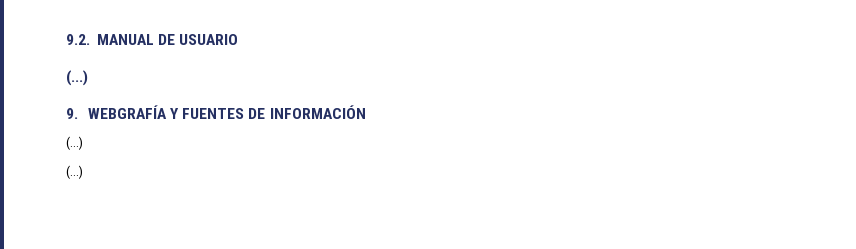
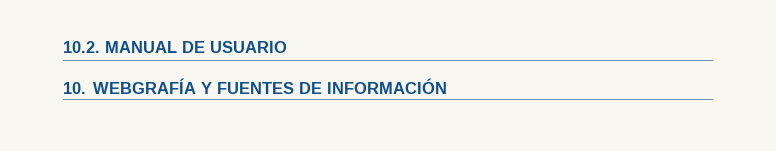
- 9.2. MANUAL DE USUARIO
- (...)
- 9. WEBGRAFÍA Y FUENTES DE INFORMACIÓN
- (...)
- (...)
+ 10.2. MANUAL DE USUARIO
+ 10. WEBGRAFÍA Y FUENTES DE INFORMACIÓN

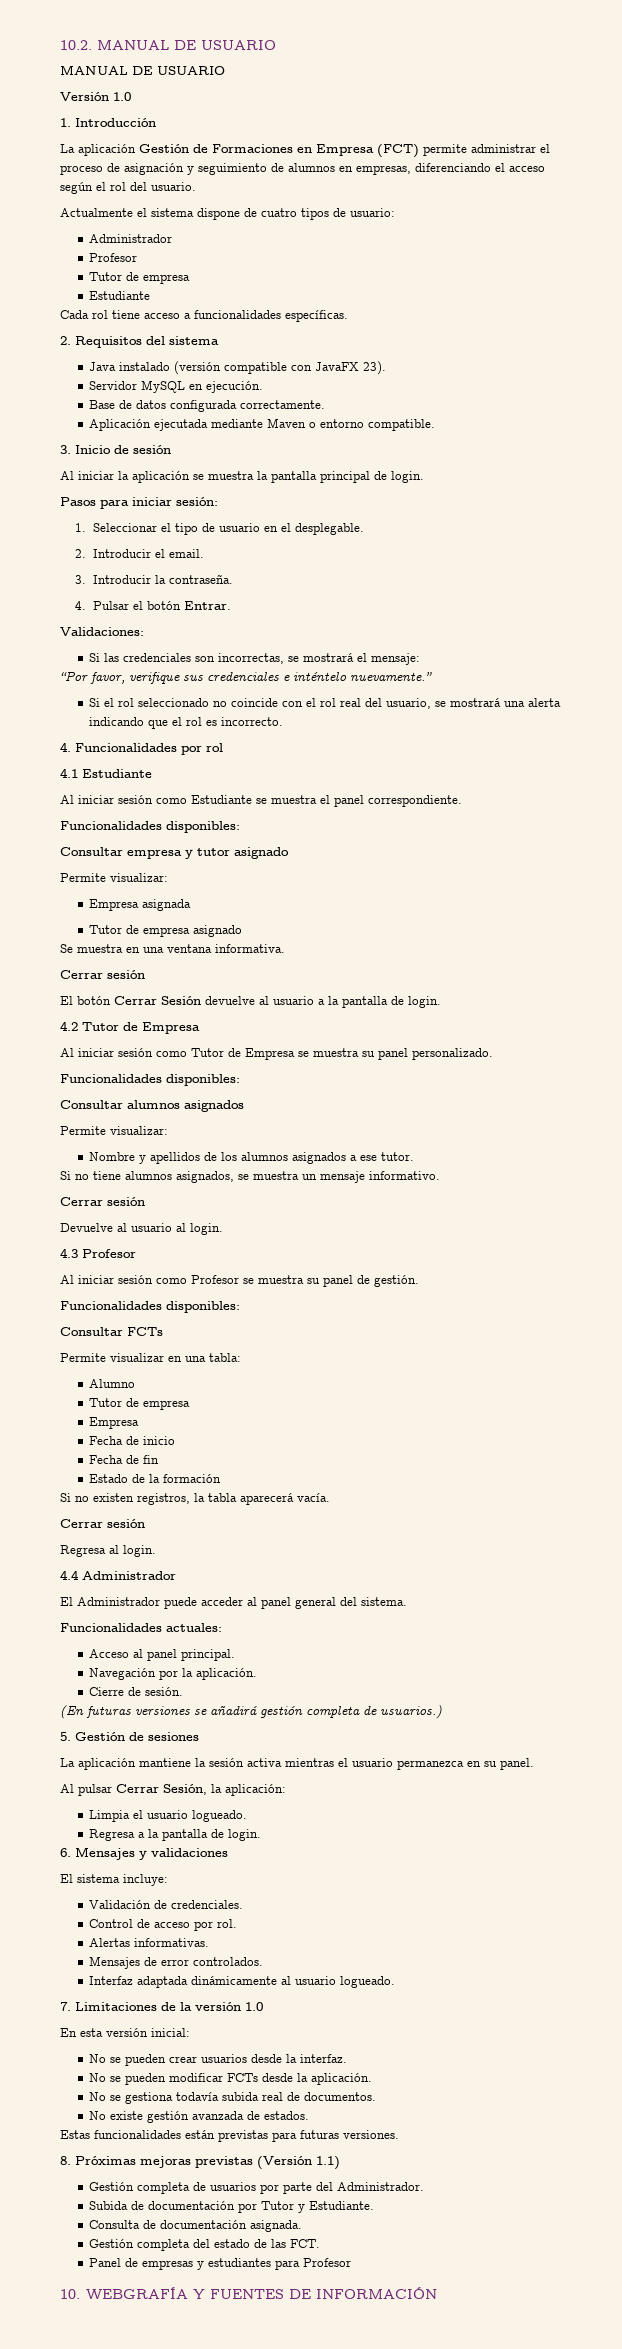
  10.2. MANUAL DE USUARIO
+ MANUAL DE USUARIO
+ Versión 1.0
+ 1. Introducción
+ La aplicación Gestión de Formaciones en Empresa (FCT) permite administrar el proceso de asignación y seguimiento de alumnos en empresas, diferenciando el acceso según el rol del usuario.
+ Actualmente el sistema dispone de cuatro tipos de usuario:
+ Administrador
+ Profesor
+ Tutor de empresa
+ Estudiante
+ Cada rol tiene acceso a funcionalidades específicas.
+ 2. Requisitos del sistema
+ Java instalado (versión compatible con JavaFX 23).
+ Servidor MySQL en ejecución.
+ Base de datos configurada correctamente.
+ Aplicación ejecutada mediante Maven o entorno compatible.
+ 3. Inicio de sesión
+ Al iniciar la aplicación se muestra la pantalla principal de login.
+ Pasos para iniciar sesión:
+ 1. Seleccionar el tipo de usuario en el desplegable.
+ 2. Introducir el email.
+ 3. Introducir la contraseña.
+ 4. Pulsar el botón Entrar.
+ Validaciones:
+ Si las credenciales son incorrectas, se mostrará el mensaje:
+ “Por favor, verifique sus credenciales e inténtelo nuevamente.”
+ Si el rol seleccionado no coincide con el rol real del usuario, se mostrará una alerta indicando que el rol es incorrecto.
+ 4. Funcionalidades por rol
+ 4.1 Estudiante
+ Al iniciar sesión como Estudiante se muestra el panel correspondiente.
+ Funcionalidades disponibles:
+ Consultar empresa y tutor asignado
+ Permite visualizar:
+ Empresa asignada
+ Tutor de empresa asignado
+ Se muestra en una ventana informativa.
+ Cerrar sesión
+ El botón Cerrar Sesión devuelve al usuario a la pantalla de login.
+ 4.2 Tutor de Empresa
+ Al iniciar sesión como Tutor de Empresa se muestra su panel personalizado.
+ Funcionalidades disponibles:
+ Consultar alumnos asignados
+ Permite visualizar:
+ Nombre y apellidos de los alumnos asignados a ese tutor.
+ Si no tiene alumnos asignados, se muestra un mensaje informativo.
+ Cerrar sesión
+ Devuelve al usuario al login.
+ 4.3 Profesor
+ Al iniciar sesión como Profesor se muestra su panel de gestión.
+ Funcionalidades disponibles:
+ Consultar FCTs
+ Permite visualizar en una tabla:
+ Alumno
+ Tutor de empresa
+ Empresa
+ Fecha de inicio
+ Fecha de fin
+ Estado de la formación
+ Si no existen registros, la tabla aparecerá vacía.
+ Cerrar sesión
+ Regresa al login.
+ 4.4 Administrador
+ El Administrador puede acceder al panel general del sistema.
+ Funcionalidades actuales:
+ Acceso al panel principal.
+ Navegación por la aplicación.
+ Cierre de sesión.
+ (En futuras versiones se añadirá gestión completa de usuarios.)
+ 5. Gestión de sesiones
+ La aplicación mantiene la sesión activa mientras el usuario permanezca en su panel.
+ Al pulsar Cerrar Sesión, la aplicación:
+ Limpia el usuario logueado.
+ Regresa a la pantalla de login.
+ 6. Mensajes y validaciones
+ El sistema incluye:
+ Validación de credenciales.
+ Control de acceso por rol.
+ Alertas informativas.
+ Mensajes de error controlados.
+ Interfaz adaptada dinámicamente al usuario logueado.
+ 7. Limitaciones de la versión 1.0
+ En esta versión inicial:
+ No se pueden crear usuarios desde la interfaz.
+ No se pueden modificar FCTs desde la aplicación.
+ No se gestiona todavía subida real de documentos.
+ No existe gestión avanzada de estados.
+ Estas funcionalidades están previstas para futuras versiones.
+ 8. Próximas mejoras previstas (Versión 1.1)
+ Gestión completa de usuarios por parte del Administrador.
+ Subida de documentación por Tutor y Estudiante.
+ Consulta de documentación asignada.
+ Gestión completa del estado de las FCT.
+ Panel de empresas y estudiantes para Profesor

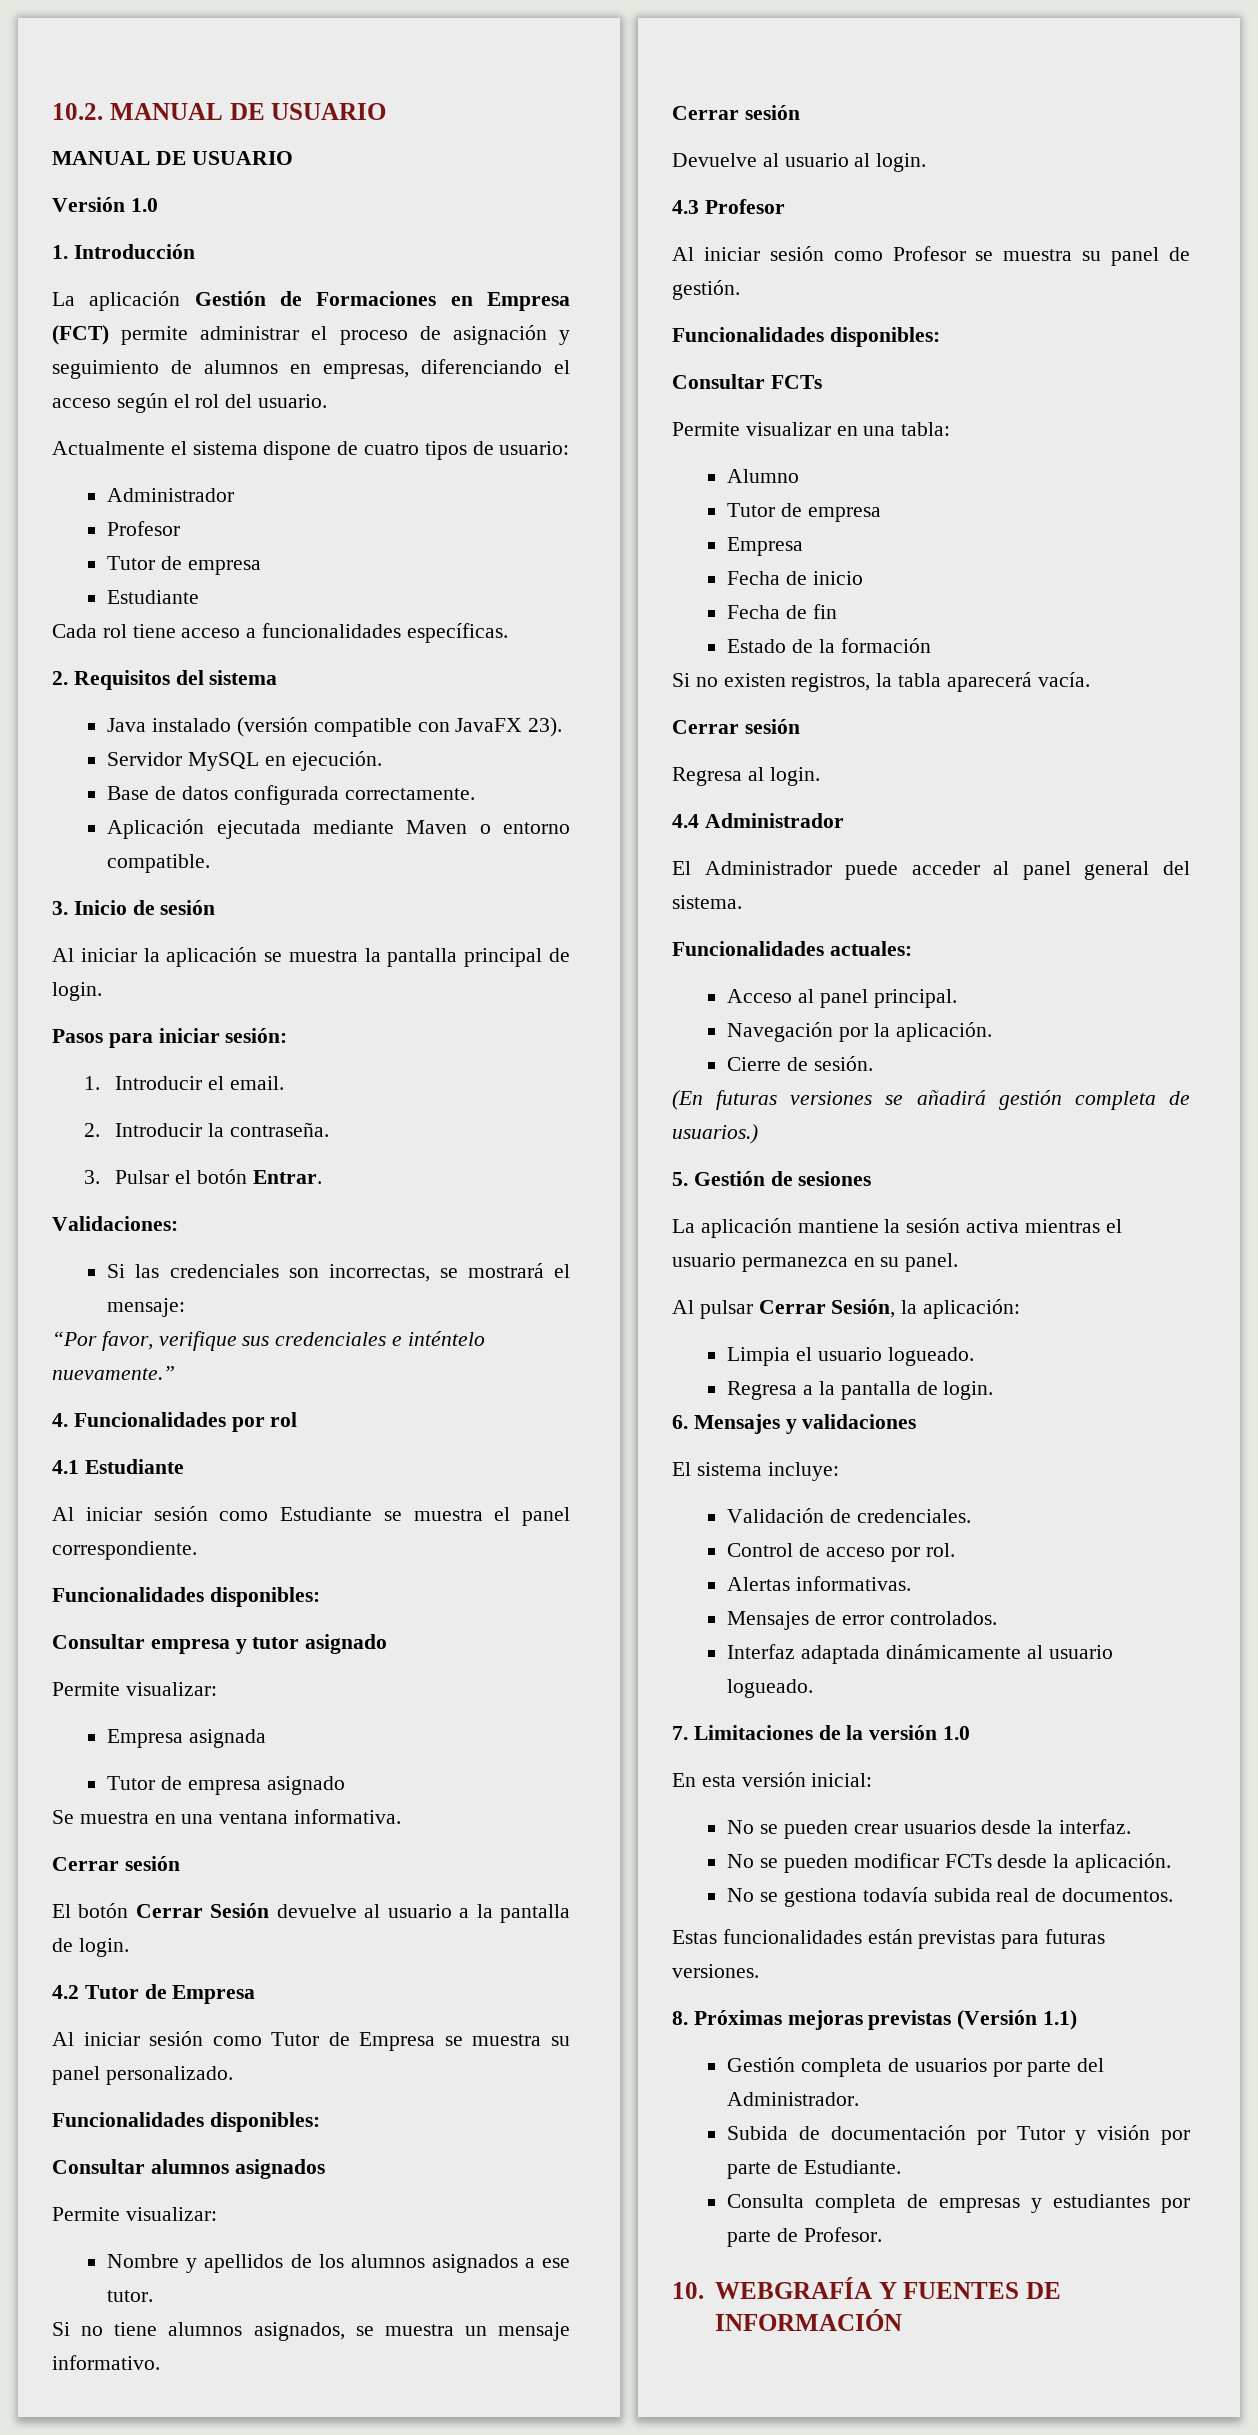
- 1. Seleccionar el tipo de usuario en el desplegable.
- 2. Introducir el email.
+ 1. Introducir el email.
- 3. Introducir la contraseña.
+ 2. Introducir la contraseña.
- 4. Pulsar el botón Entrar.
+ 3. Pulsar el botón Entrar.
- Si el rol seleccionado no coincide con el rol real del usuario, se mostrará una alerta indicando que el rol es incorrecto.
- No existe gestión avanzada de estados.
- Subida de documentación por Tutor y Estudiante.
- Consulta de documentación asignada.
- Gestión completa del estado de las FCT.
- Panel de empresas y estudiantes para Profesor
+ Subida de documentación por Tutor y visión por parte de Estudiante.
+ Consulta completa de empresas y estudiantes por parte de Profesor.

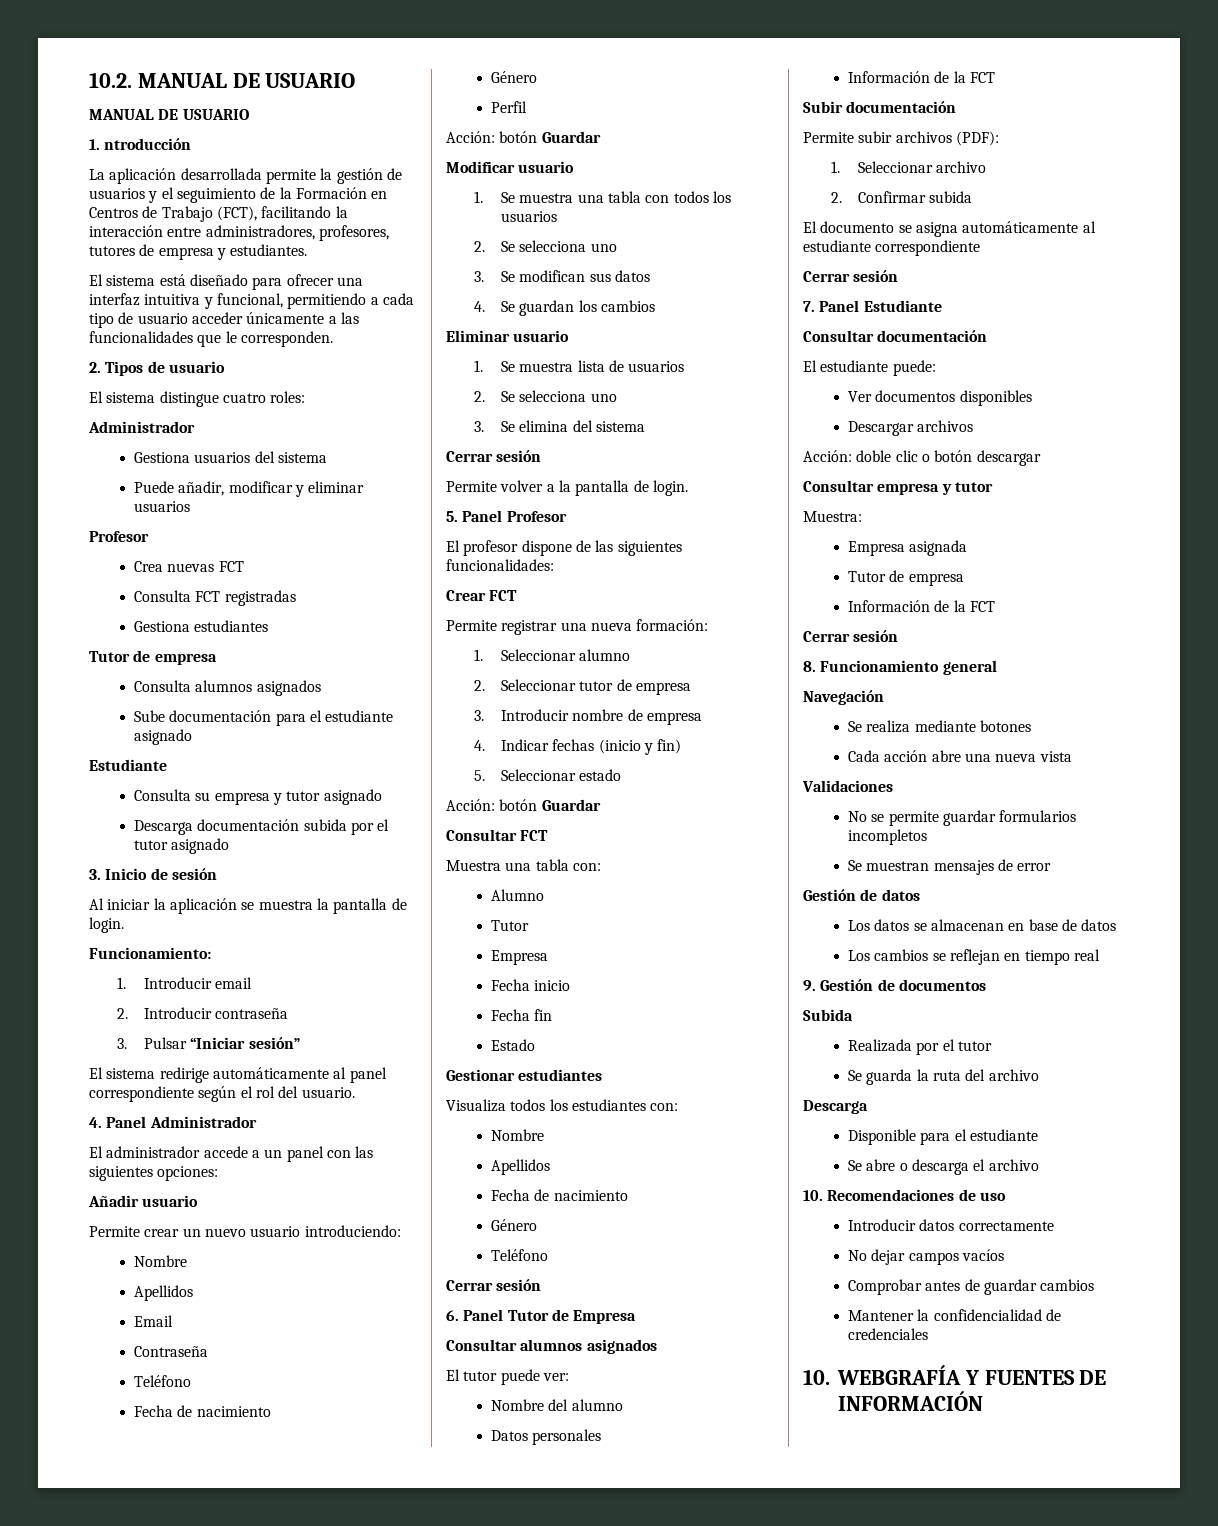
- Versión 1.0
- 1. Introducción
- La aplicación Gestión de Formaciones en Empresa (FCT) permite administrar el proceso de asignación y seguimiento de alumnos en empresas, diferenciando el acceso según el rol del usuario.
- Actualmente el sistema dispone de cuatro tipos de usuario:
+ 1. ntroducción
+ La aplicación desarrollada permite la gestión de usuarios y el seguimiento de la Formación en Centros de Trabajo (FCT), facilitando la interacción entre administradores, profesores, tutores de empresa y estudiantes.
+ El sistema está diseñado para ofrecer una interfaz intuitiva y funcional, permitiendo a cada tipo de usuario acceder únicamente a las funcionalidades que le corresponden.
+ 2. Tipos de usuario
+ El sistema distingue cuatro roles:
  Administrador
+ Gestiona usuarios del sistema
+ Puede añadir, modificar y eliminar usuarios
  Profesor
+ Crea nuevas FCT
+ Consulta FCT registradas
+ Gestiona estudiantes
  Tutor de empresa
+ Consulta alumnos asignados
+ Sube documentación para el estudiante asignado
  Estudiante
- Cada rol tiene acceso a funcionalidades específicas.
- 2. Requisitos del sistema
- Java instalado (versión compatible con JavaFX 23).
- Servidor MySQL en ejecución.
- Base de datos configurada correctamente.
- Aplicación ejecutada mediante Maven o entorno compatible.
+ Consulta su empresa y tutor asignado
+ Descarga documentación subida por el tutor asignado
- Al iniciar la aplicación se muestra la pantalla principal de login.
- Pasos para iniciar sesión:
+ Al iniciar la aplicación se muestra la pantalla de login.
+ Funcionamiento:
- 1. Introducir el email.
+ 1. Introducir email
- 2. Introducir la contraseña.
+ 2. Introducir contraseña
- 3. Pulsar el botón Entrar.
- Validaciones:
- Si las credenciales son incorrectas, se mostrará el mensaje:
- “Por favor, verifique sus credenciales e inténtelo nuevamente.”
- 4. Funcionalidades por rol
- 4.1 Estudiante
- Al iniciar sesión como Estudiante se muestra el panel correspondiente.
- Funcionalidades disponibles:
+ 3. Pulsar “Iniciar sesión”
+ El sistema redirige automáticamente al panel correspondiente según el rol del usuario.
+ 4. Panel Administrador
+ El administrador accede a un panel con las siguientes opciones:
+ Añadir usuario
+ Permite crear un nuevo usuario introduciendo:
+ Nombre
+ Apellidos
+ Email
+ Contraseña
+ Teléfono
+ Fecha de nacimiento
+ Género
+ Perfil
+ Acción: botón Guardar
+ Modificar usuario
+ 1. Se muestra una tabla con todos los usuarios
+ 2. Se selecciona uno
+ 3. Se modifican sus datos
+ 4. Se guardan los cambios
+ Eliminar usuario
+ 1. Se muestra lista de usuarios
+ 2. Se selecciona uno
+ 3. Se elimina del sistema
+ Cerrar sesión
+ Permite volver a la pantalla de login.
+ 5. Panel Profesor
+ El profesor dispone de las siguientes funcionalidades:
+ Crear FCT
+ Permite registrar una nueva formación:
+ 1. Seleccionar alumno
+ 2. Seleccionar tutor de empresa
+ 3. Introducir nombre de empresa
+ 4. Indicar fechas (inicio y fin)
+ 5. Seleccionar estado
+ Acción: botón Guardar
+ Consultar FCT
+ Muestra una tabla con:
+ Alumno
+ Tutor
+ Empresa
+ Fecha inicio
+ Fecha fin
+ Estado
+ Gestionar estudiantes
+ Visualiza todos los estudiantes con:
+ Nombre
+ Apellidos
+ Fecha de nacimiento
+ Género
+ Teléfono
+ Cerrar sesión
+ 6. Panel Tutor de Empresa
+ Consultar alumnos asignados
+ El tutor puede ver:
+ Nombre del alumno
+ Datos personales
+ Información de la FCT
+ Subir documentación
+ Permite subir archivos (PDF):
+ 1. Seleccionar archivo
+ 2. Confirmar subida
+ El documento se asigna automáticamente al estudiante correspondiente
+ Cerrar sesión
+ 7. Panel Estudiante
+ Consultar documentación
+ El estudiante puede:
+ Ver documentos disponibles
+ Descargar archivos
+ Acción: doble clic o botón descargar
- Consultar empresa y tutor asignado
- Permite visualizar:
+ Consultar empresa y tutor
+ Muestra:
  Empresa asignada
- Tutor de empresa asignado
- Se muestra en una ventana informativa.
+ Tutor de empresa
+ Información de la FCT
  Cerrar sesión
- El botón Cerrar Sesión devuelve al usuario a la pantalla de login.
- 4.2 Tutor de Empresa
- Al iniciar sesión como Tutor de Empresa se muestra su panel personalizado.
- Funcionalidades disponibles:
- Consultar alumnos asignados
- Permite visualizar:
- Nombre y apellidos de los alumnos asignados a ese tutor.
- Si no tiene alumnos asignados, se muestra un mensaje informativo.
- Cerrar sesión
- Devuelve al usuario al login.
- 4.3 Profesor
- Al iniciar sesión como Profesor se muestra su panel de gestión.
- Funcionalidades disponibles:
- Consultar FCTs
- Permite visualizar en una tabla:
- Alumno
- Tutor de empresa
- Empresa
- Fecha de inicio
- Fecha de fin
- Estado de la formación
- Si no existen registros, la tabla aparecerá vacía.
- Cerrar sesión
- Regresa al login.
- 4.4 Administrador
- El Administrador puede acceder al panel general del sistema.
- Funcionalidades actuales:
- Acceso al panel principal.
- Navegación por la aplicación.
- Cierre de sesión.
- (En futuras versiones se añadirá gestión completa de usuarios.)
- 5. Gestión de sesiones
- La aplicación mantiene la sesión activa mientras el usuario permanezca en su panel.
- Al pulsar Cerrar Sesión, la aplicación:
- Limpia el usuario logueado.
- Regresa a la pantalla de login.
- 6. Mensajes y validaciones
- El sistema incluye:
- Validación de credenciales.
- Control de acceso por rol.
- Alertas informativas.
- Mensajes de error controlados.
- Interfaz adaptada dinámicamente al usuario logueado.
- 7. Limitaciones de la versión 1.0
- En esta versión inicial:
- No se pueden crear usuarios desde la interfaz.
- No se pueden modificar FCTs desde la aplicación.
- No se gestiona todavía subida real de documentos.
- Estas funcionalidades están previstas para futuras versiones.
- 8. Próximas mejoras previstas (Versión 1.1)
- Gestión completa de usuarios por parte del Administrador.
- Subida de documentación por Tutor y visión por parte de Estudiante.
- Consulta completa de empresas y estudiantes por parte de Profesor.
+ 8. Funcionamiento general
+ Navegación
+ Se realiza mediante botones
+ Cada acción abre una nueva vista
+ Validaciones
+ No se permite guardar formularios incompletos
+ Se muestran mensajes de error
+ Gestión de datos
+ Los datos se almacenan en base de datos
+ Los cambios se reflejan en tiempo real
+ 9. Gestión de documentos
+ Subida
+ Realizada por el tutor
+ Se guarda la ruta del archivo
+ Descarga
+ Disponible para el estudiante
+ Se abre o descarga el archivo
+ 10. Recomendaciones de uso
+ Introducir datos correctamente
+ No dejar campos vacíos
+ Comprobar antes de guardar cambios
+ Mantener la confidencialidad de credenciales

